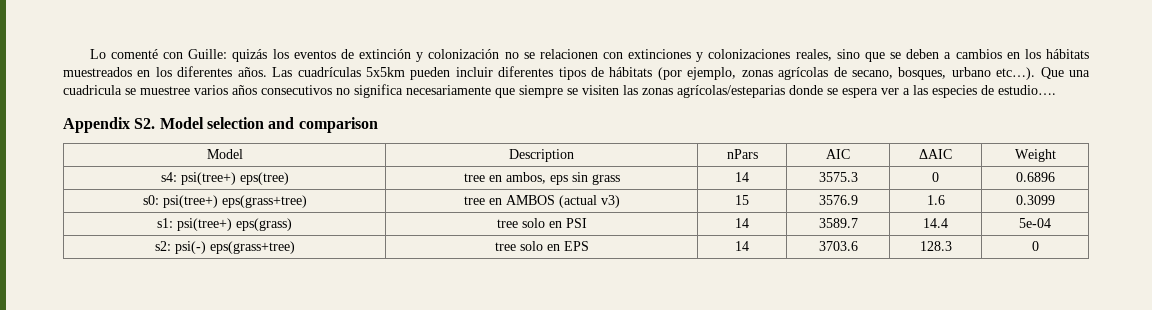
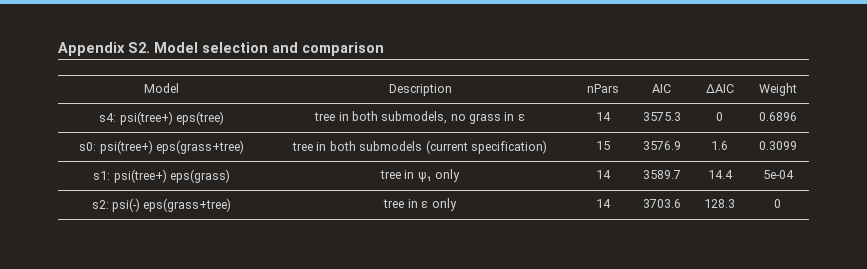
- Lo comenté con Guille: quizás los eventos de extinción y colonización no se relacionen con extinciones y colonizaciones reales, sino que se deben a cambios en los hábitats muestreados en los diferentes años. Las cuadrículas 5x5km pueden incluir diferentes tipos de hábitats (por ejemplo, zonas agrícolas de secano, bosques, urbano etc…). Que una cuadricula se muestree varios años consecutivos no significa necesariamente que siempre se visiten las zonas agrícolas/esteparias donde se espera ver a las especies de estudio….
- s4: psi(tree+) eps(tree) | tree en ambos, eps sin grass | 14 | 3575.3 | 0 | 0.6896
+ s4: psi(tree+) eps(tree) | tree in both submodels, no grass in ε | 14 | 3575.3 | 0 | 0.6896
- s0: psi(tree+) eps(grass+tree) | tree en AMBOS (actual v3) | 15 | 3576.9 | 1.6 | 0.3099
+ s0: psi(tree+) eps(grass+tree) | tree in both submodels (current specification) | 15 | 3576.9 | 1.6 | 0.3099
- s1: psi(tree+) eps(grass) | tree solo en PSI | 14 | 3589.7 | 14.4 | 5e-04
+ s1: psi(tree+) eps(grass) | tree in ψ₁ only | 14 | 3589.7 | 14.4 | 5e-04
- s2: psi(-) eps(grass+tree) | tree solo en EPS | 14 | 3703.6 | 128.3 | 0
+ s2: psi(-) eps(grass+tree) | tree in ε only | 14 | 3703.6 | 128.3 | 0

